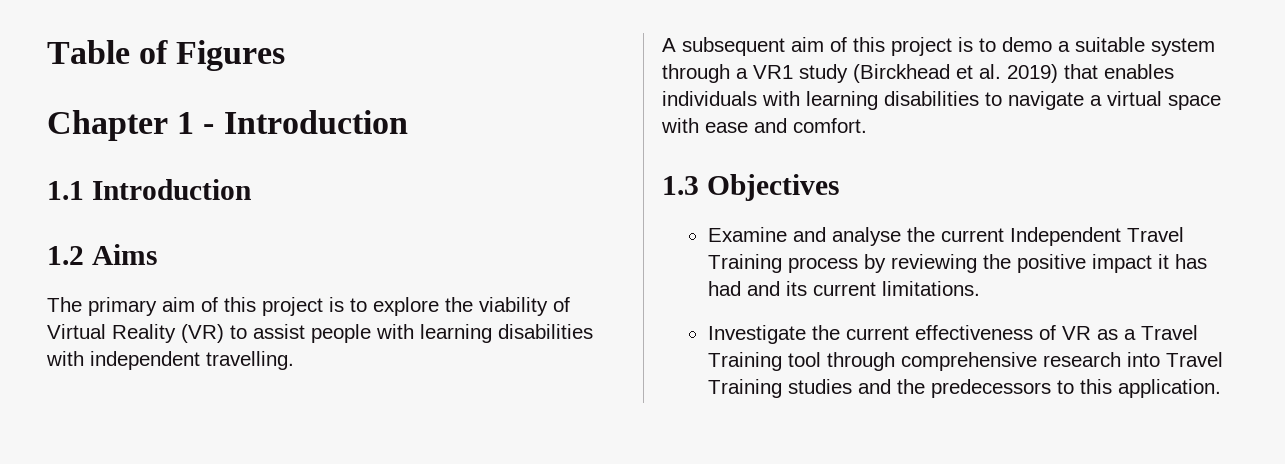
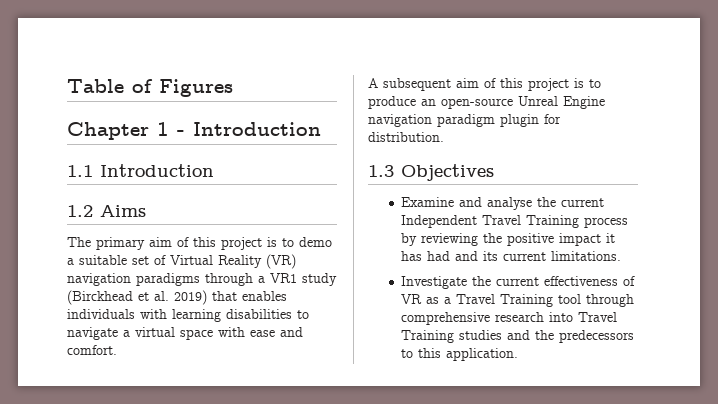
- The primary aim of this project is to explore the viability of Virtual Reality (VR) to assist people with learning disabilities with independent travelling.
- A subsequent aim of this project is to demo a suitable system through a VR1 study (Birckhead et al. 2019) that enables individuals with learning disabilities to navigate a virtual space with ease and comfort.
+ The primary aim of this project is to demo a suitable set of Virtual Reality (VR) navigation paradigms through a VR1 study (Birckhead et al. 2019) that enables individuals with learning disabilities to navigate a virtual space with ease and comfort.
+ A subsequent aim of this project is to produce an open-source Unreal Engine navigation paradigm plugin for distribution.

